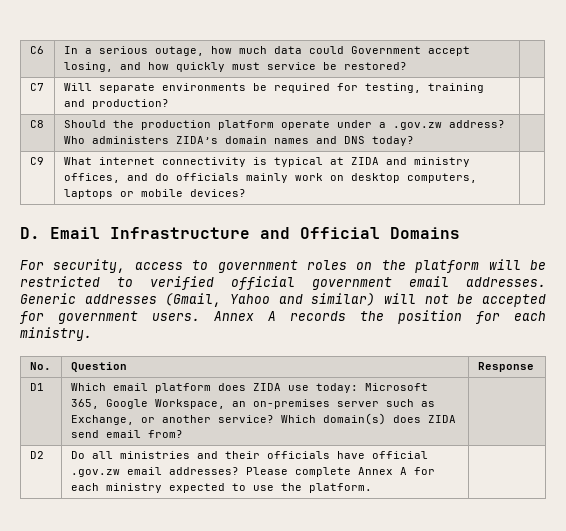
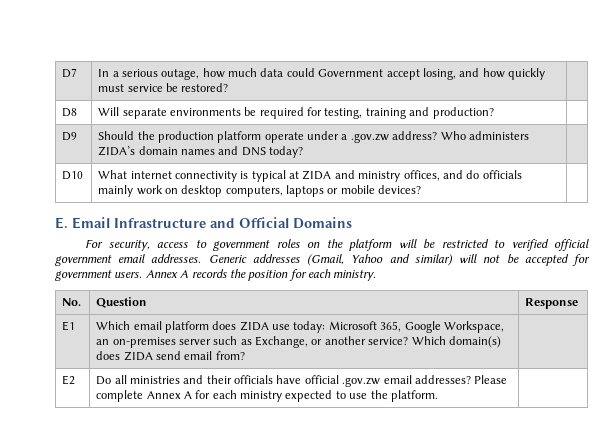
- C6 | In a serious outage, how much data could Government accept losing, and how quickly must service be restored? |
+ D7 | In a serious outage, how much data could Government accept losing, and how quickly must service be restored? |
- C7 | Will separate environments be required for testing, training and production? |
+ D8 | Will separate environments be required for testing, training and production? |
- C8 | Should the production platform operate under a .gov.zw address? Who administers ZIDA’s domain names and DNS today? |
+ D9 | Should the production platform operate under a .gov.zw address? Who administers ZIDA’s domain names and DNS today? |
- C9 | What internet connectivity is typical at ZIDA and ministry offices, and do officials mainly work on desktop computers, laptops or mobile devices? |
+ D10 | What internet connectivity is typical at ZIDA and ministry offices, and do officials mainly work on desktop computers, laptops or mobile devices? |
- D. Email Infrastructure and Official Domains
+ E. Email Infrastructure and Official Domains
- D1 | Which email platform does ZIDA use today: Microsoft 365, Google Workspace, an on-premises server such as Exchange, or another service? Which domain(s) does ZIDA send email from? |
+ E1 | Which email platform does ZIDA use today: Microsoft 365, Google Workspace, an on-premises server such as Exchange, or another service? Which domain(s) does ZIDA send email from? |
- D2 | Do all ministries and their officials have official .gov.zw email addresses? Please complete Annex A for each ministry expected to use the platform. |
+ E2 | Do all ministries and their officials have official .gov.zw email addresses? Please complete Annex A for each ministry expected to use the platform. |

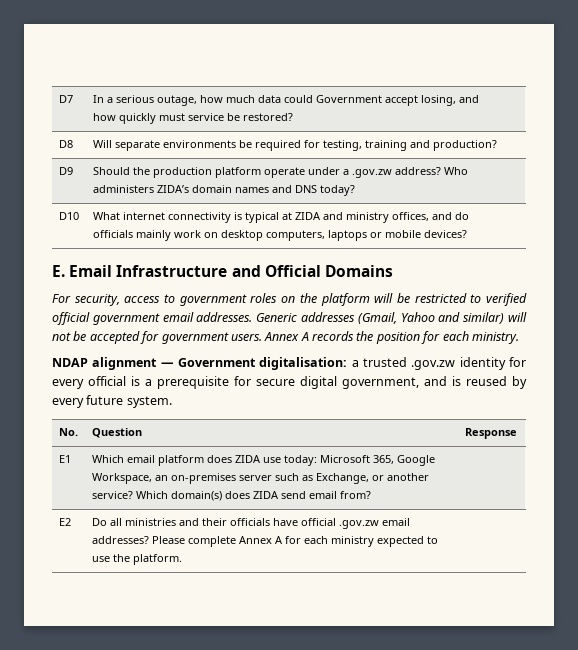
+ NDAP alignment — Government digitalisation: a trusted .gov.zw identity for every official is a prerequisite for secure digital government, and is reused by every future system.

